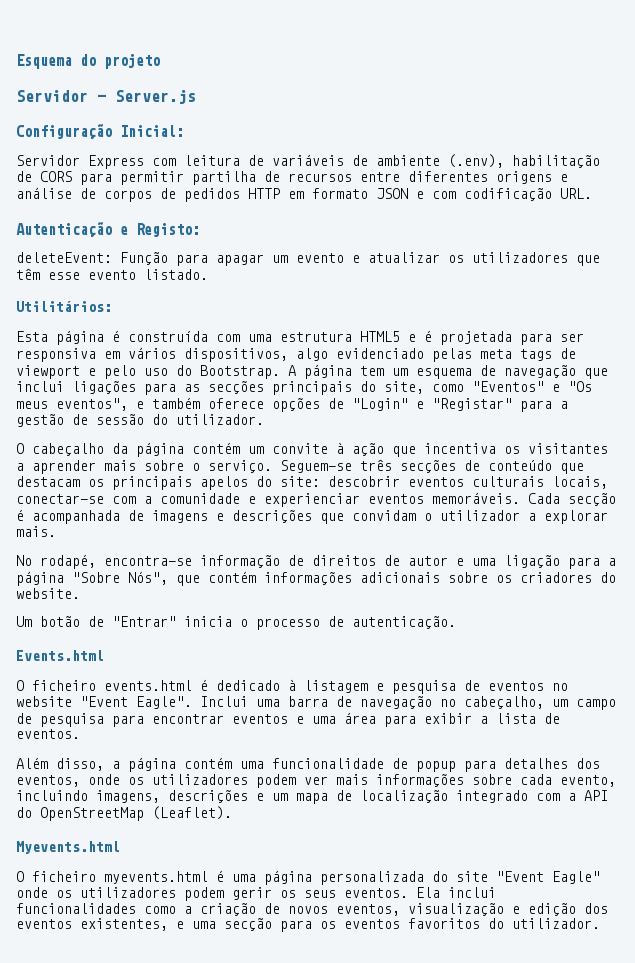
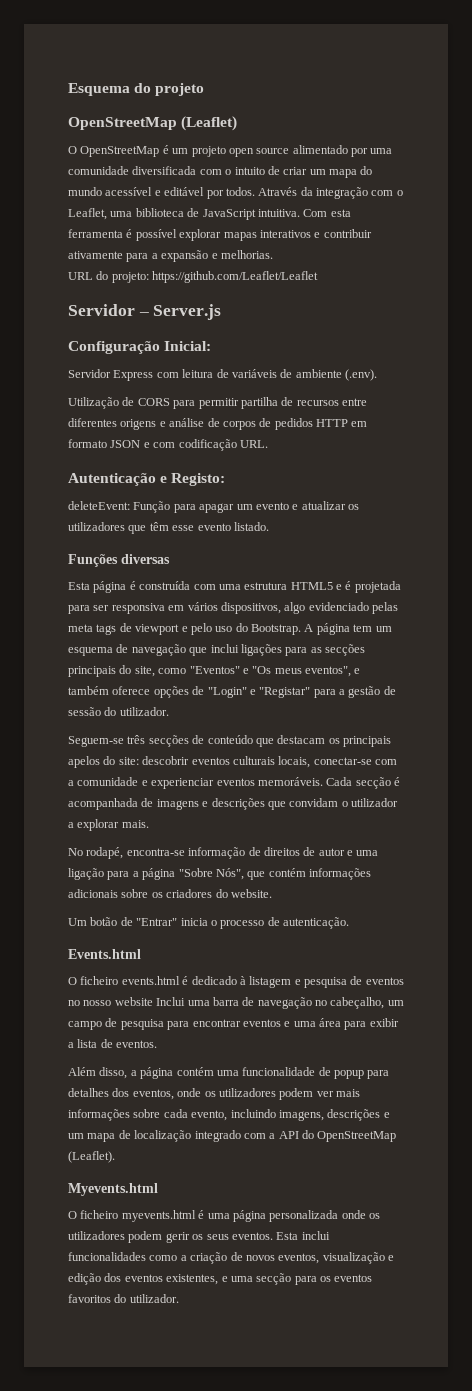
+ OpenStreetMap (Leaflet)
+ O OpenStreetMap é um projeto open source alimentado por uma comunidade diversificada com o intuito de criar um mapa do mundo acessível e editável por todos. Através da integração com o Leaflet, uma biblioteca de JavaScript intuitiva. Com esta ferramenta é possível explorar mapas interativos e contribuir ativamente para a expansão e melhorias.
+ URL do projeto: https://github.com/Leaflet/Leaflet
- Servidor Express com leitura de variáveis de ambiente (.env), habilitação de CORS para permitir partilha de recursos entre diferentes origens e análise de corpos de pedidos HTTP em formato JSON e com codificação URL.
+ Servidor Express com leitura de variáveis de ambiente (.env).
+ Utilização de CORS para permitir partilha de recursos entre diferentes origens e análise de corpos de pedidos HTTP em formato JSON e com codificação URL.
- Utilitários:
+ Funções diversas
- O cabeçalho da página contém um convite à ação que incentiva os visitantes a aprender mais sobre o serviço.
- O ficheiro events.html é dedicado à listagem e pesquisa de eventos no website "Event Eagle". Inclui uma barra de navegação no cabeçalho, um campo de pesquisa para encontrar eventos e uma área para exibir a lista de eventos.
+ O ficheiro events.html é dedicado à listagem e pesquisa de eventos no nosso website Inclui uma barra de navegação no cabeçalho, um campo de pesquisa para encontrar eventos e uma área para exibir a lista de eventos.
- O ficheiro myevents.html é uma página personalizada do site "Event Eagle" onde os utilizadores podem gerir os seus eventos.
+ O ficheiro myevents.html é uma página personalizada onde os utilizadores podem gerir os seus eventos.
- Ela inclui funcionalidades como a criação de novos eventos, visualização e edição dos eventos existentes, e uma secção para os eventos favoritos do utilizador.
+ Esta inclui funcionalidades como a criação de novos eventos, visualização e edição dos eventos existentes, e uma secção para os eventos favoritos do utilizador.

